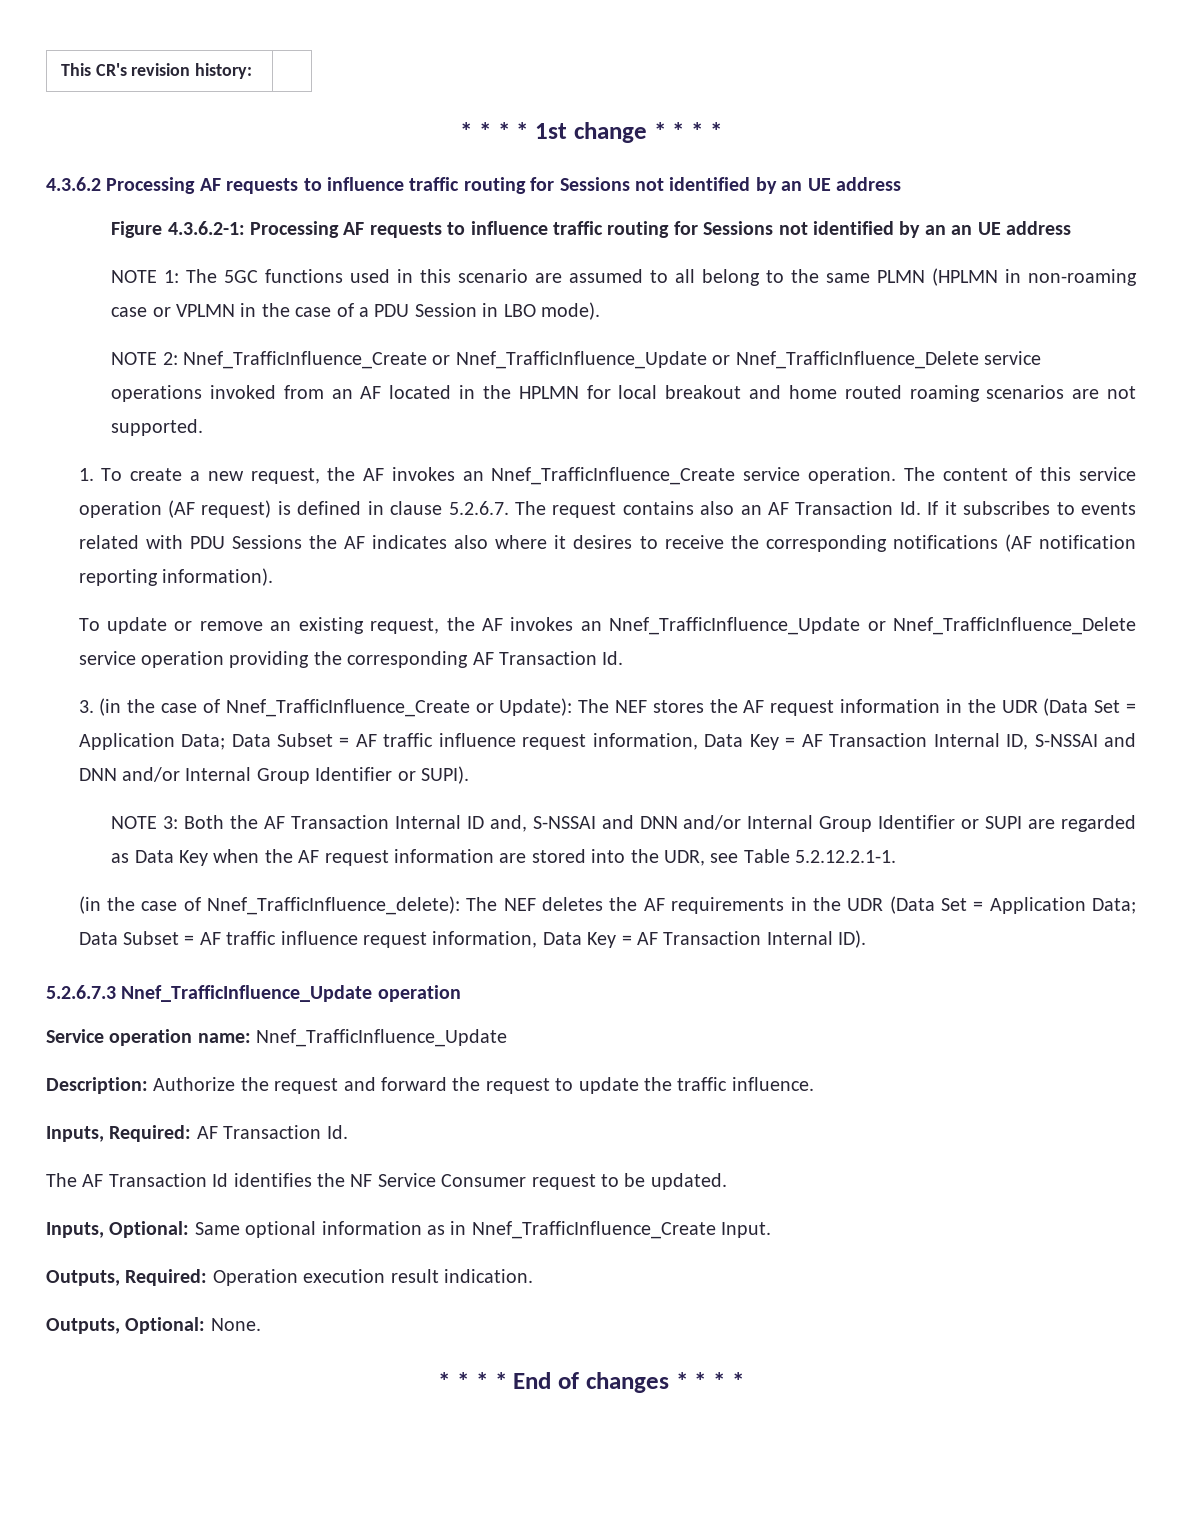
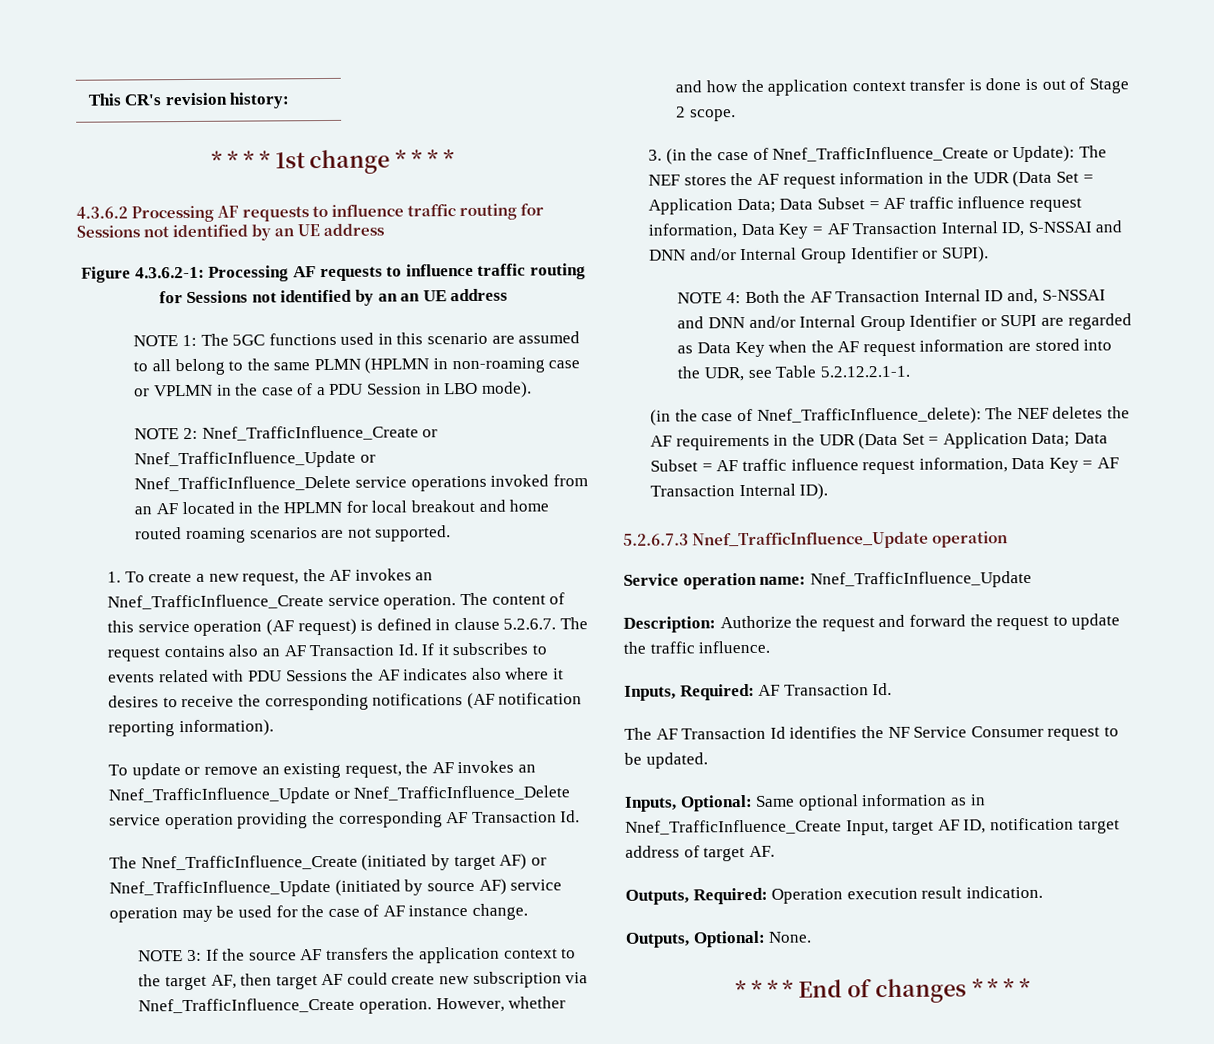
+ The Nnef_TrafficInfluence_Create (initiated by target AF) or Nnef_TrafficInfluence_Update (initiated by source AF) service operation may be used for the case of AF instance change.
+ NOTE 3: If the source AF transfers the application context to the target AF, then target AF could create new subscription via Nnef_TrafficInfluence_Create operation. However, whether and how the application context transfer is done is out of Stage 2 scope.
- NOTE 3: Both the AF Transaction Internal ID and, S-NSSAI and DNN and/or Internal Group Identifier or SUPI are regarded as Data Key when the AF request information are stored into the UDR, see Table 5.2.12.2.1-1.
+ NOTE 4: Both the AF Transaction Internal ID and, S-NSSAI and DNN and/or Internal Group Identifier or SUPI are regarded as Data Key when the AF request information are stored into the UDR, see Table 5.2.12.2.1-1.
- Inputs, Optional: Same optional information as in Nnef_TrafficInfluence_Create Input.
+ Inputs, Optional: Same optional information as in Nnef_TrafficInfluence_Create Input, target AF ID, notification target address of target AF.

